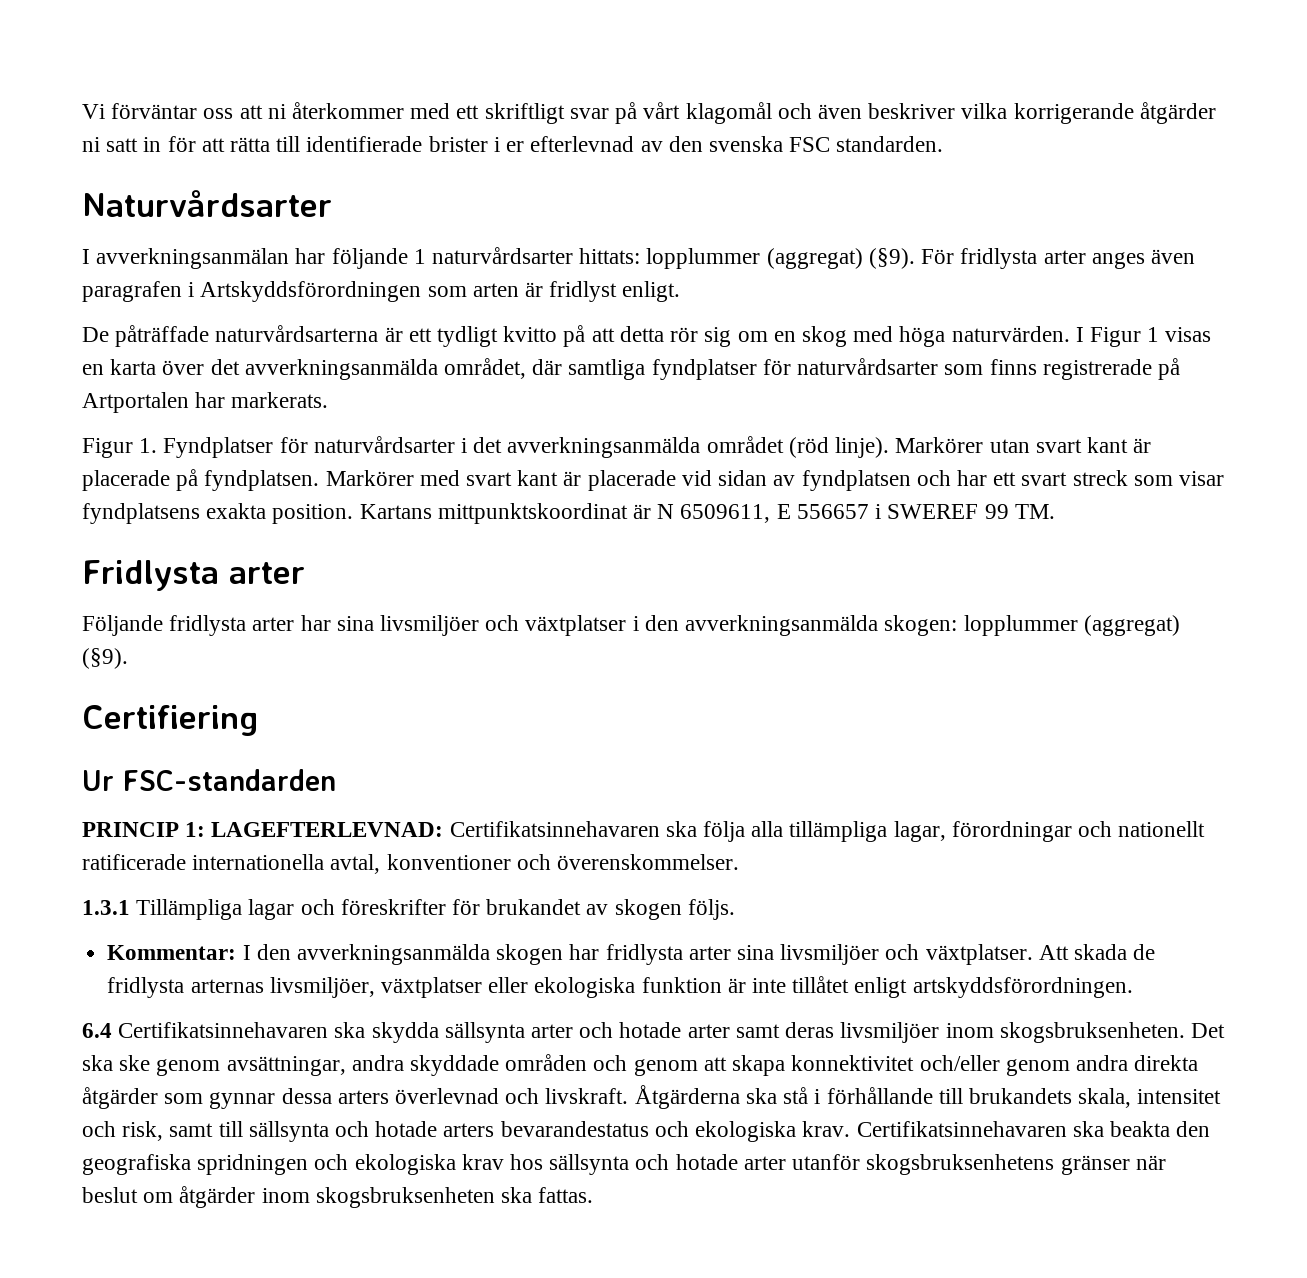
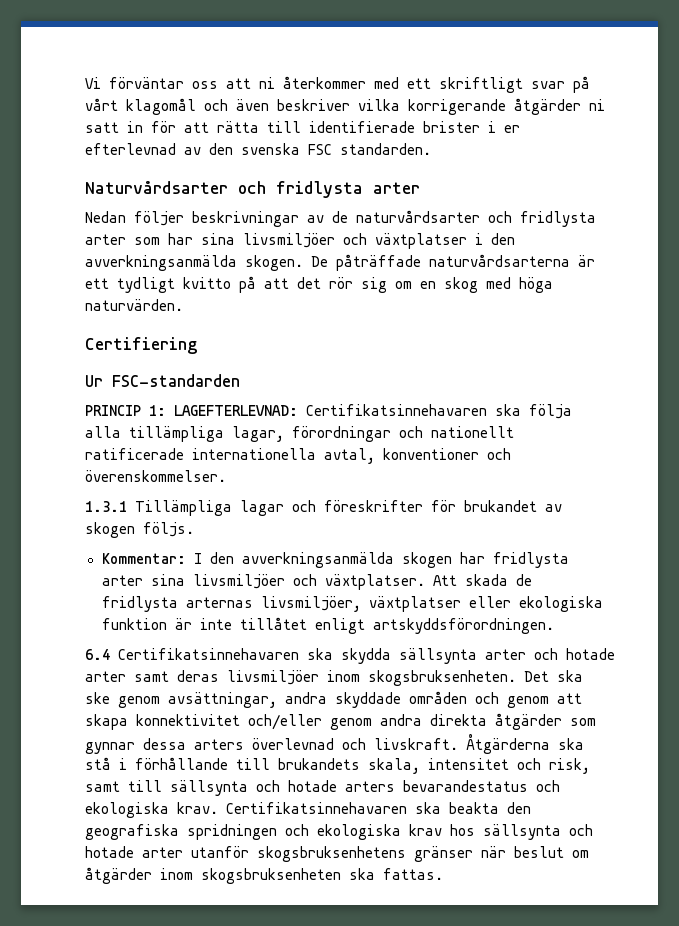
- Naturvårdsarter
- I avverkningsanmälan har följande 1 naturvårdsarter hittats: lopplummer (aggregat) (§9). För fridlysta arter anges även paragrafen i Artskyddsförordningen som arten är fridlyst enligt.
- De påträffade naturvårdsarterna är ett tydligt kvitto på att detta rör sig om en skog med höga naturvärden. I Figur 1 visas en karta över det avverkningsanmälda området, där samtliga fyndplatser för naturvårdsarter som finns registrerade på Artportalen har markerats.
- Figur 1. Fyndplatser för naturvårdsarter i det avverkningsanmälda området (röd linje). Markörer utan svart kant är placerade på fyndplatsen. Markörer med svart kant är placerade vid sidan av fyndplatsen och har ett svart streck som visar fyndplatsens exakta position. Kartans mittpunktskoordinat är N 6509611, E 556657 i SWEREF 99 TM.
- Fridlysta arter
- Följande fridlysta arter har sina livsmiljöer och växtplatser i den avverkningsanmälda skogen: lopplummer (aggregat) (§9).
+ Naturvårdsarter och fridlysta arter
+ Nedan följer beskrivningar av de naturvårdsarter och fridlysta arter som har sina livsmiljöer och växtplatser i den avverkningsanmälda skogen. De påträffade naturvårdsarterna är ett tydligt kvitto på att det rör sig om en skog med höga naturvärden.

